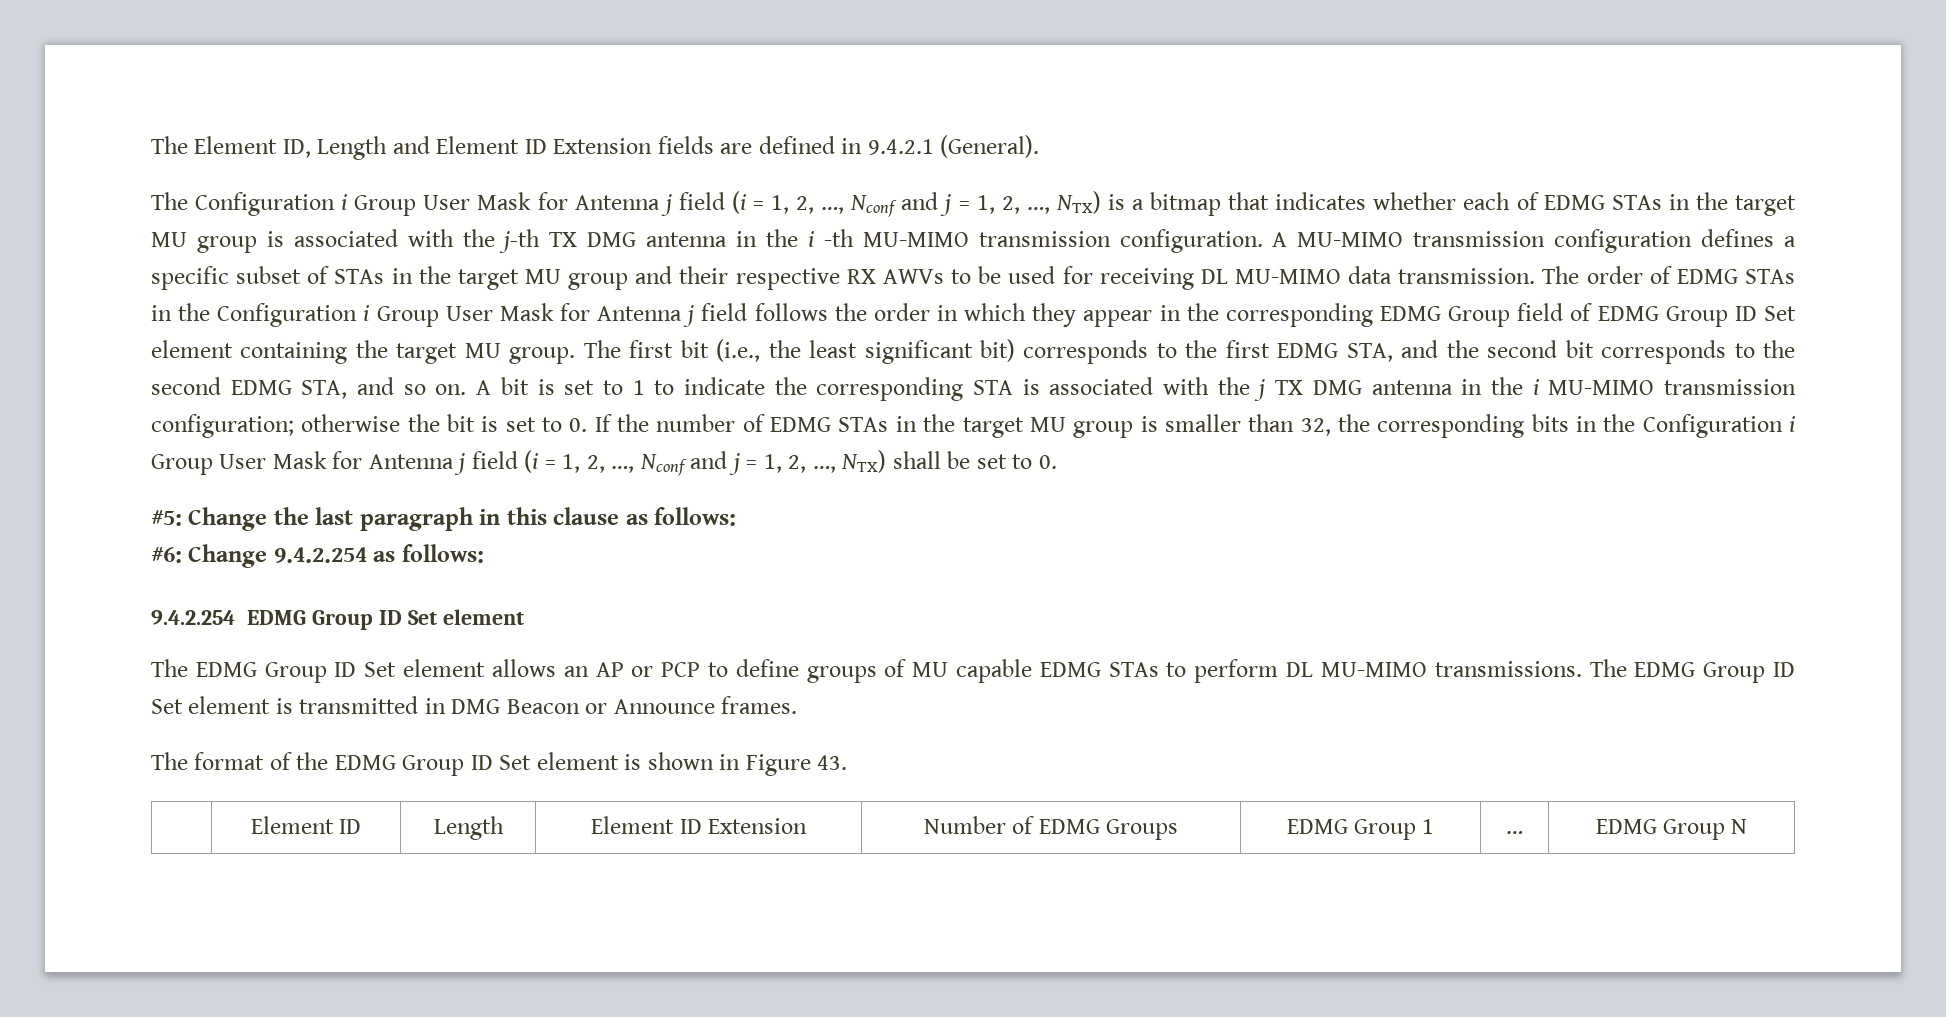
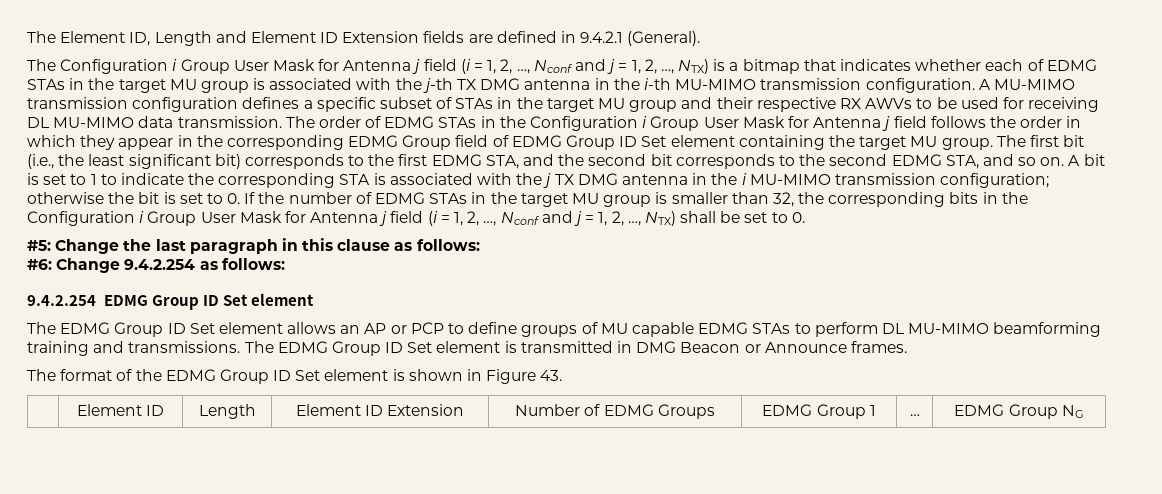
- The Configuration i Group User Mask for Antenna j field (i = 1, 2, …, Nconf and j = 1, 2, …, NTX) is a bitmap that indicates whether each of EDMG STAs in the target MU group is associated with the j-th TX DMG antenna in the i -th MU-MIMO transmission configuration.
+ The Configuration i Group User Mask for Antenna j field (i = 1, 2, …, Nconf and j = 1, 2, …, NTX) is a bitmap that indicates whether each of EDMG STAs in the target MU group is associated with the j-th TX DMG antenna in the i-th MU-MIMO transmission configuration.
- The EDMG Group ID Set element allows an AP or PCP to define groups of MU capable EDMG STAs to perform DL MU-MIMO transmissions.
+ The EDMG Group ID Set element allows an AP or PCP to define groups of MU capable EDMG STAs to perform DL MU-MIMO beamforming training and transmissions.
- | Element ID | Length | Element ID Extension | Number of EDMG Groups | EDMG Group 1 | … | EDMG Group N
+ | Element ID | Length | Element ID Extension | Number of EDMG Groups | EDMG Group 1 | … | EDMG Group NG

